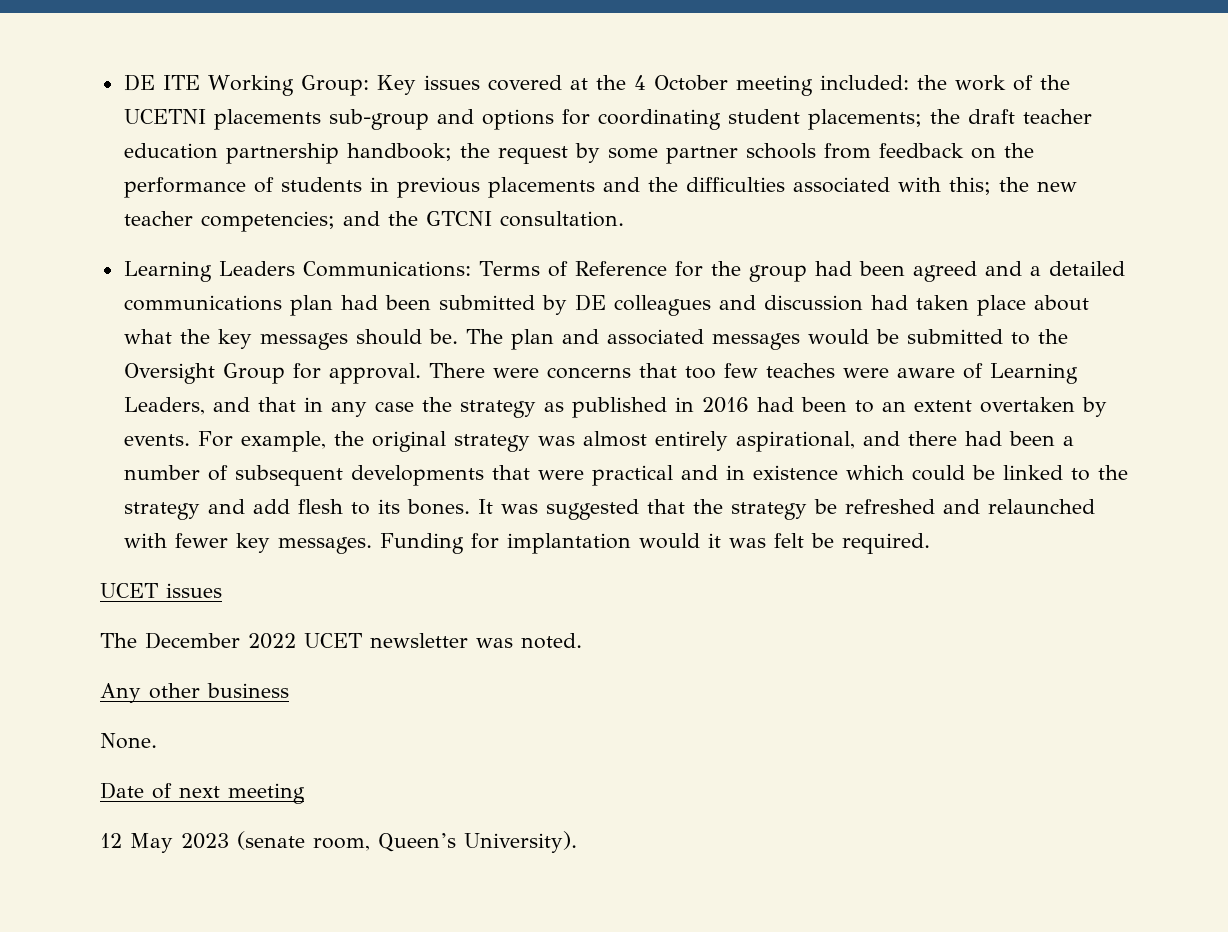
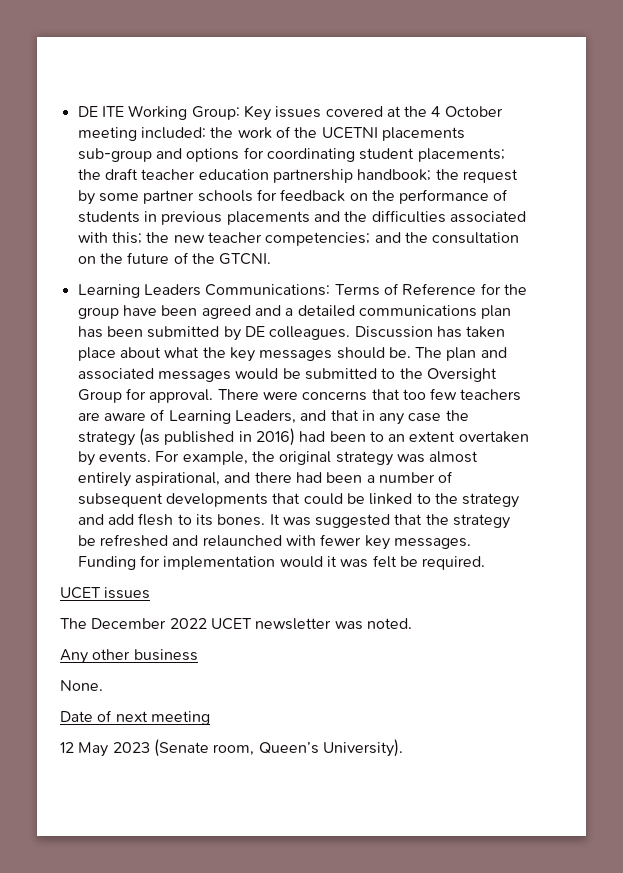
- DE ITE Working Group: Key issues covered at the 4 October meeting included: the work of the UCETNI placements sub-group and options for coordinating student placements; the draft teacher education partnership handbook; the request by some partner schools from feedback on the performance of students in previous placements and the difficulties associated with this; the new teacher competencies; and the GTCNI consultation.
+ DE ITE Working Group: Key issues covered at the 4 October meeting included: the work of the UCETNI placements sub-group and options for coordinating student placements; the draft teacher education partnership handbook; the request by some partner schools for feedback on the performance of students in previous placements and the difficulties associated with this; the new teacher competencies; and the consultation on the future of the GTCNI.
- Learning Leaders Communications: Terms of Reference for the group had been agreed and a detailed communications plan had been submitted by DE colleagues and discussion had taken place about what the key messages should be.
+ Learning Leaders Communications: Terms of Reference for the group have been agreed and a detailed communications plan has been submitted by DE colleagues. Discussion has taken place about what the key messages should be.
- There were concerns that too few teaches were aware of Learning Leaders, and that in any case the strategy as published in 2016 had been to an extent overtaken by events.
+ There were concerns that too few teachers are aware of Learning Leaders, and that in any case the strategy (as published in 2016) had been to an extent overtaken by events.
- For example, the original strategy was almost entirely aspirational, and there had been a number of subsequent developments that were practical and in existence which could be linked to the strategy and add flesh to its bones.
+ For example, the original strategy was almost entirely aspirational, and there had been a number of subsequent developments that could be linked to the strategy and add flesh to its bones.
- Funding for implantation would it was felt be required.
+ Funding for implementation would it was felt be required.
- 12 May 2023 (senate room, Queen’s University).
+ 12 May 2023 (Senate room, Queen’s University).

